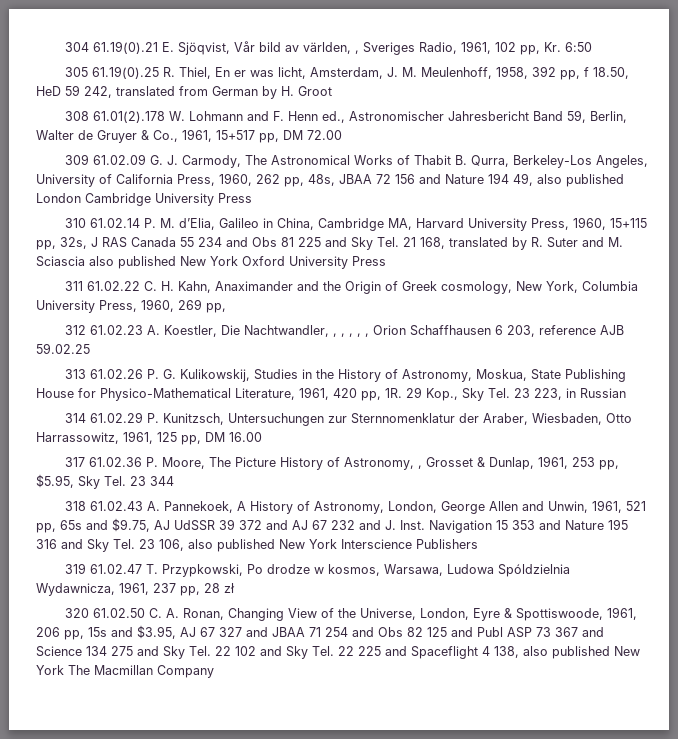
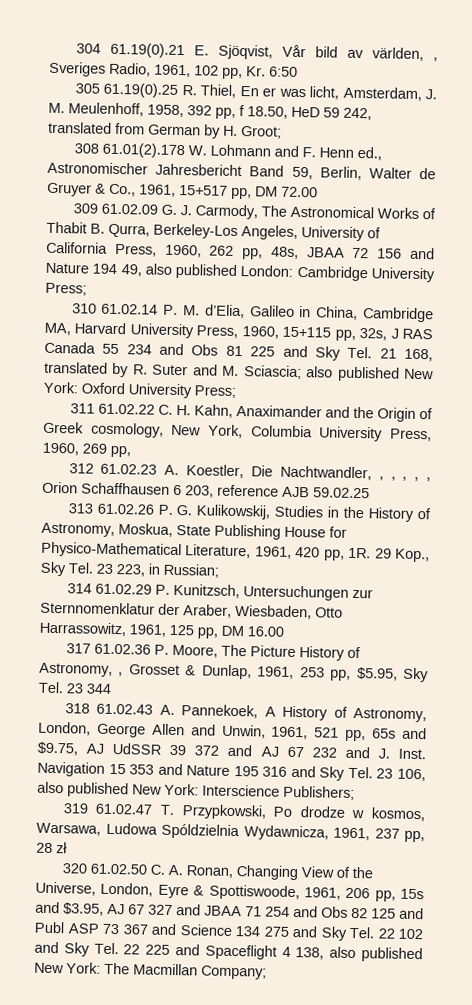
- 305 61.19(0).25 R. Thiel, En er was licht, Amsterdam, J. M. Meulenhoff, 1958, 392 pp, f 18.50, HeD 59 242, translated from German by H. Groot
+ 305 61.19(0).25 R. Thiel, En er was licht, Amsterdam, J. M. Meulenhoff, 1958, 392 pp, f 18.50, HeD 59 242, translated from German by H. Groot;
- 309 61.02.09 G. J. Carmody, The Astronomical Works of Thabit B. Qurra, Berkeley-Los Angeles, University of California Press, 1960, 262 pp, 48s, JBAA 72 156 and Nature 194 49, also published London Cambridge University Press
+ 309 61.02.09 G. J. Carmody, The Astronomical Works of Thabit B. Qurra, Berkeley-Los Angeles, University of California Press, 1960, 262 pp, 48s, JBAA 72 156 and Nature 194 49, also published London: Cambridge University Press;
- 310 61.02.14 P. M. d’Elia, Galileo in China, Cambridge MA, Harvard University Press, 1960, 15+115 pp, 32s, J RAS Canada 55 234 and Obs 81 225 and Sky Tel. 21 168, translated by R. Suter and M. Sciascia also published New York Oxford University Press
+ 310 61.02.14 P. M. d’Elia, Galileo in China, Cambridge MA, Harvard University Press, 1960, 15+115 pp, 32s, J RAS Canada 55 234 and Obs 81 225 and Sky Tel. 21 168, translated by R. Suter and M. Sciascia; also published New York: Oxford University Press;
- 29 Kop., Sky Tel. 23 223, in Russian
+ 29 Kop., Sky Tel. 23 223, in Russian;
- Navigation 15 353 and Nature 195 316 and Sky Tel. 23 106, also published New York Interscience Publishers
+ Navigation 15 353 and Nature 195 316 and Sky Tel. 23 106, also published New York: Interscience Publishers;
- 320 61.02.50 C. A. Ronan, Changing View of the Universe, London, Eyre & Spottiswoode, 1961, 206 pp, 15s and $3.95, AJ 67 327 and JBAA 71 254 and Obs 82 125 and Publ ASP 73 367 and Science 134 275 and Sky Tel. 22 102 and Sky Tel. 22 225 and Spaceflight 4 138, also published New York The Macmillan Company
+ 320 61.02.50 C. A. Ronan, Changing View of the Universe, London, Eyre & Spottiswoode, 1961, 206 pp, 15s and $3.95, AJ 67 327 and JBAA 71 254 and Obs 82 125 and Publ ASP 73 367 and Science 134 275 and Sky Tel. 22 102 and Sky Tel. 22 225 and Spaceflight 4 138, also published New York: The Macmillan Company;

